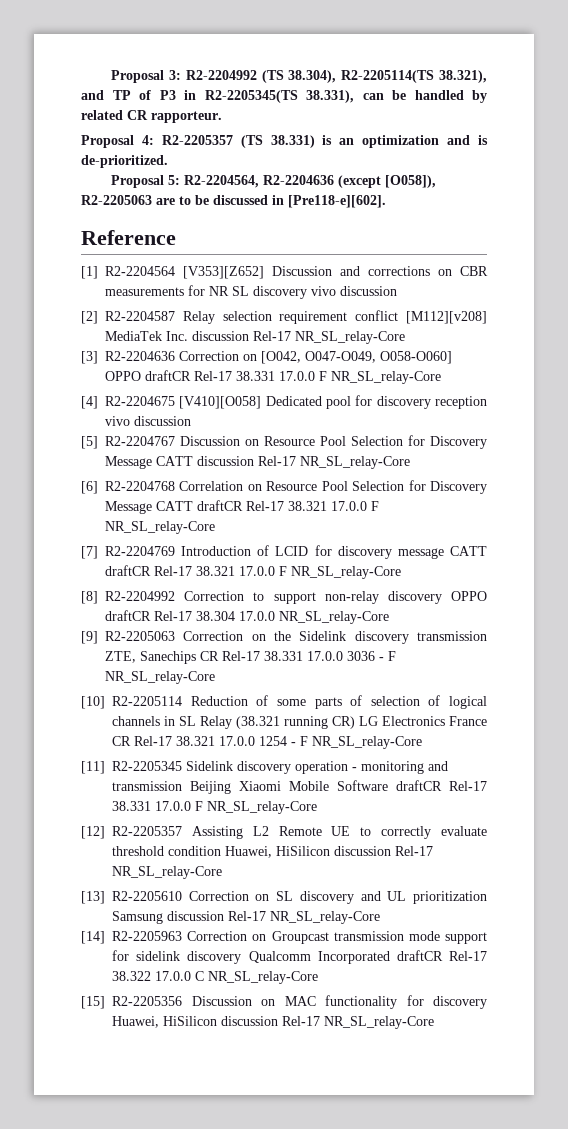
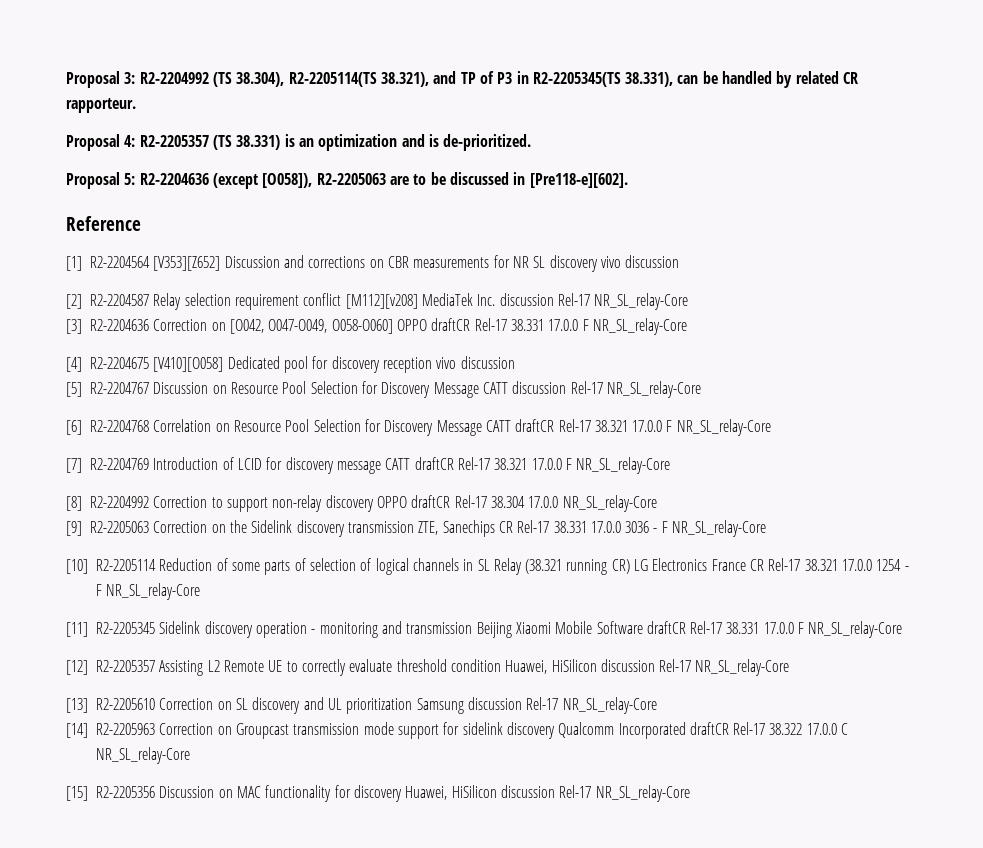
- Proposal 5: R2-2204564, R2-2204636 (except [O058]), R2-2205063 are to be discussed in [Pre118-e][602].
+ Proposal 5: R2-2204636 (except [O058]), R2-2205063 are to be discussed in [Pre118-e][602].

